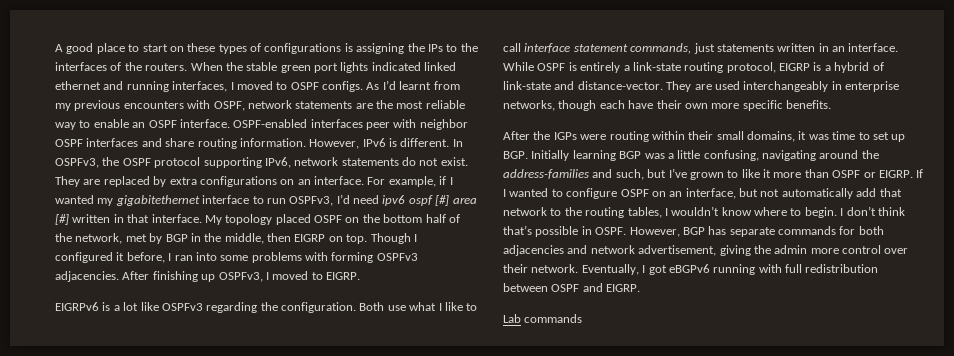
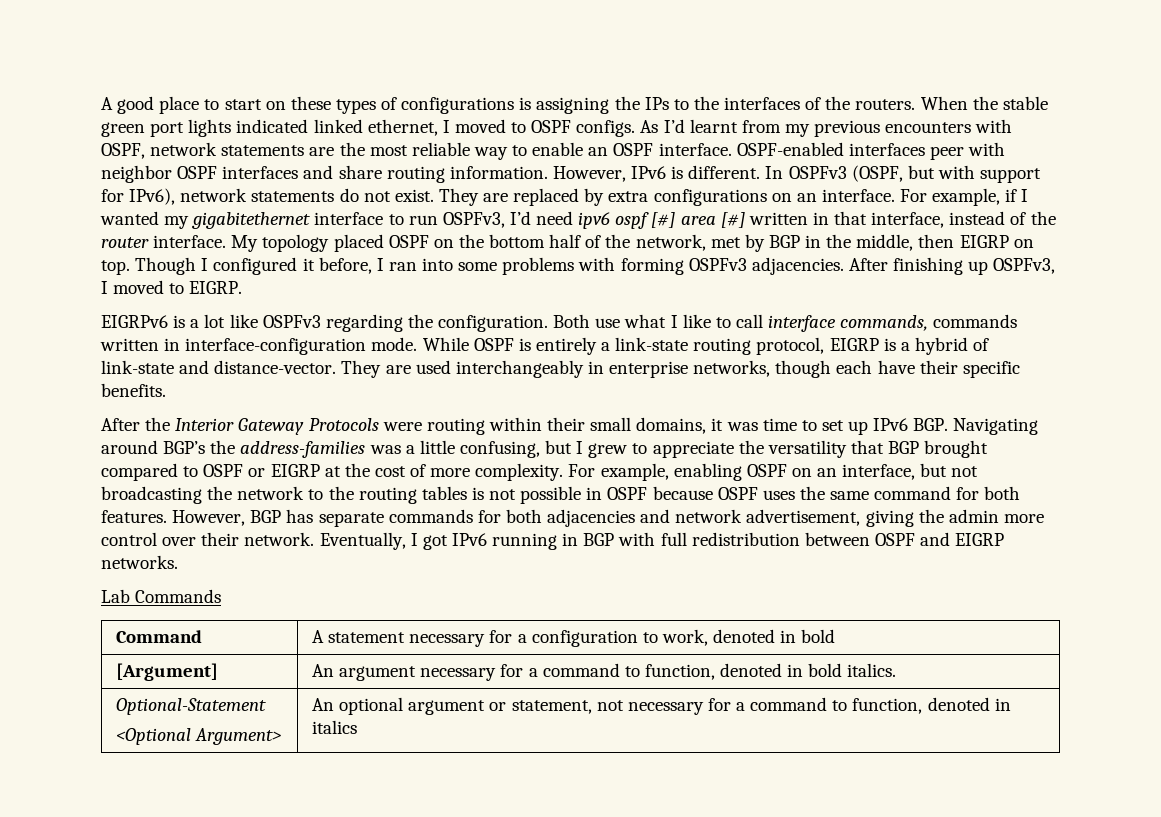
- When the stable green port lights indicated linked ethernet and running interfaces, I moved to OSPF configs.
+ When the stable green port lights indicated linked ethernet, I moved to OSPF configs.
- In OSPFv3, the OSPF protocol supporting IPv6, network statements do not exist.
+ In OSPFv3 (OSPF, but with support for IPv6), network statements do not exist.
- For example, if I wanted my gigabitethernet interface to run OSPFv3, I’d need ipv6 ospf [#] area [#] written in that interface.
+ For example, if I wanted my gigabitethernet interface to run OSPFv3, I’d need ipv6 ospf [#] area [#] written in that interface, instead of the router interface.
- Both use what I like to call interface statement commands, just statements written in an interface.
+ Both use what I like to call interface commands, commands written in interface-configuration mode.
- They are used interchangeably in enterprise networks, though each have their own more specific benefits.
+ They are used interchangeably in enterprise networks, though each have their specific benefits.
- After the IGPs were routing within their small domains, it was time to set up BGP. Initially learning BGP was a little confusing, navigating around the address-families and such, but I’ve grown to like it more than OSPF or EIGRP. If I wanted to configure OSPF on an interface, but not automatically add that network to the routing tables, I wouldn’t know where to begin. I don’t think that’s possible in OSPF.
+ After the Interior Gateway Protocols were routing within their small domains, it was time to set up IPv6 BGP. Navigating around BGP’s the address-families was a little confusing, but I grew to appreciate the versatility that BGP brought compared to OSPF or EIGRP at the cost of more complexity. For example, enabling OSPF on an interface, but not broadcasting the network to the routing tables is not possible in OSPF because OSPF uses the same command for both features.
- Eventually, I got eBGPv6 running with full redistribution between OSPF and EIGRP.
+ Eventually, I got IPv6 running in BGP with full redistribution between OSPF and EIGRP networks.
- Lab commands
+ Lab Commands
+ Command | A statement necessary for a configuration to work, denoted in bold
+ [Argument] | An argument necessary for a command to function, denoted in bold italics.
+ Optional-Statement
+ <Optional Argument> | An optional argument or statement, not necessary for a command to function, denoted in italics

